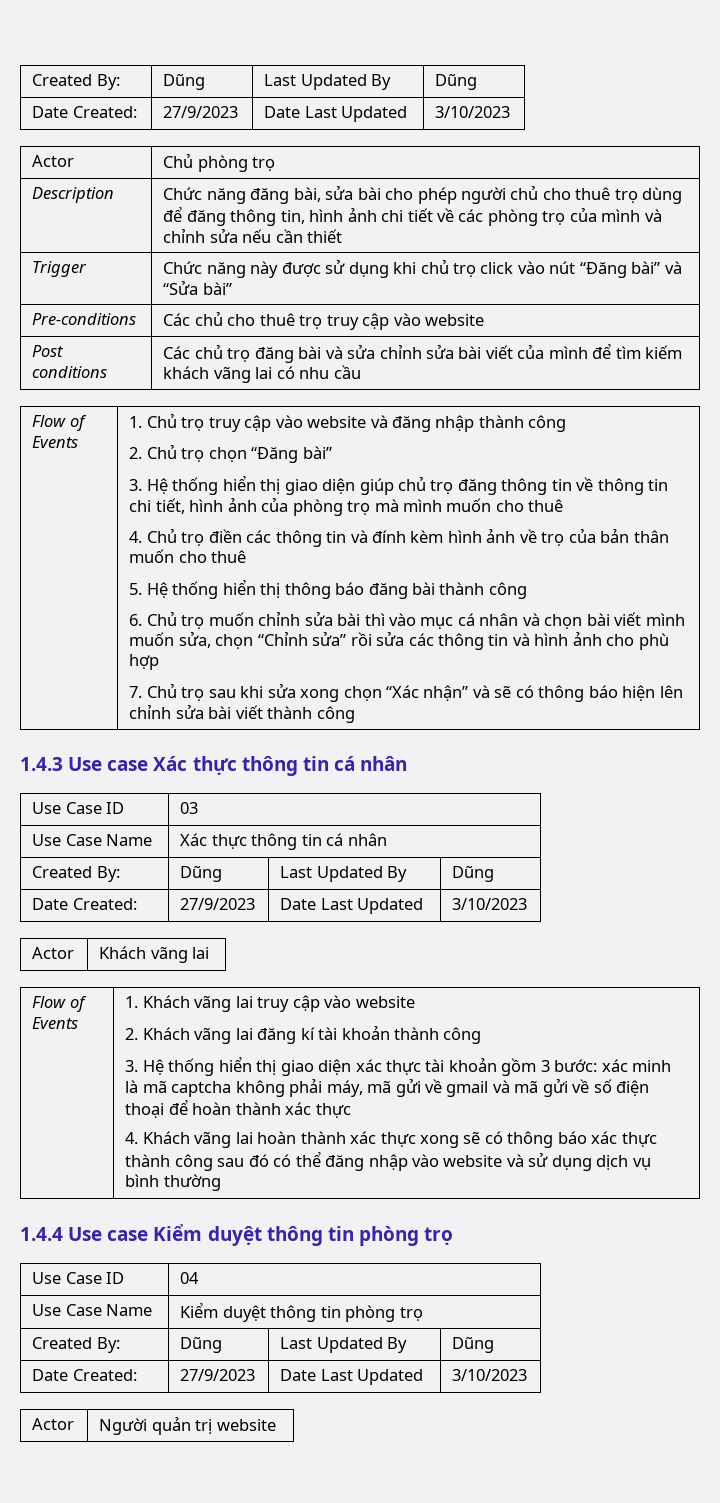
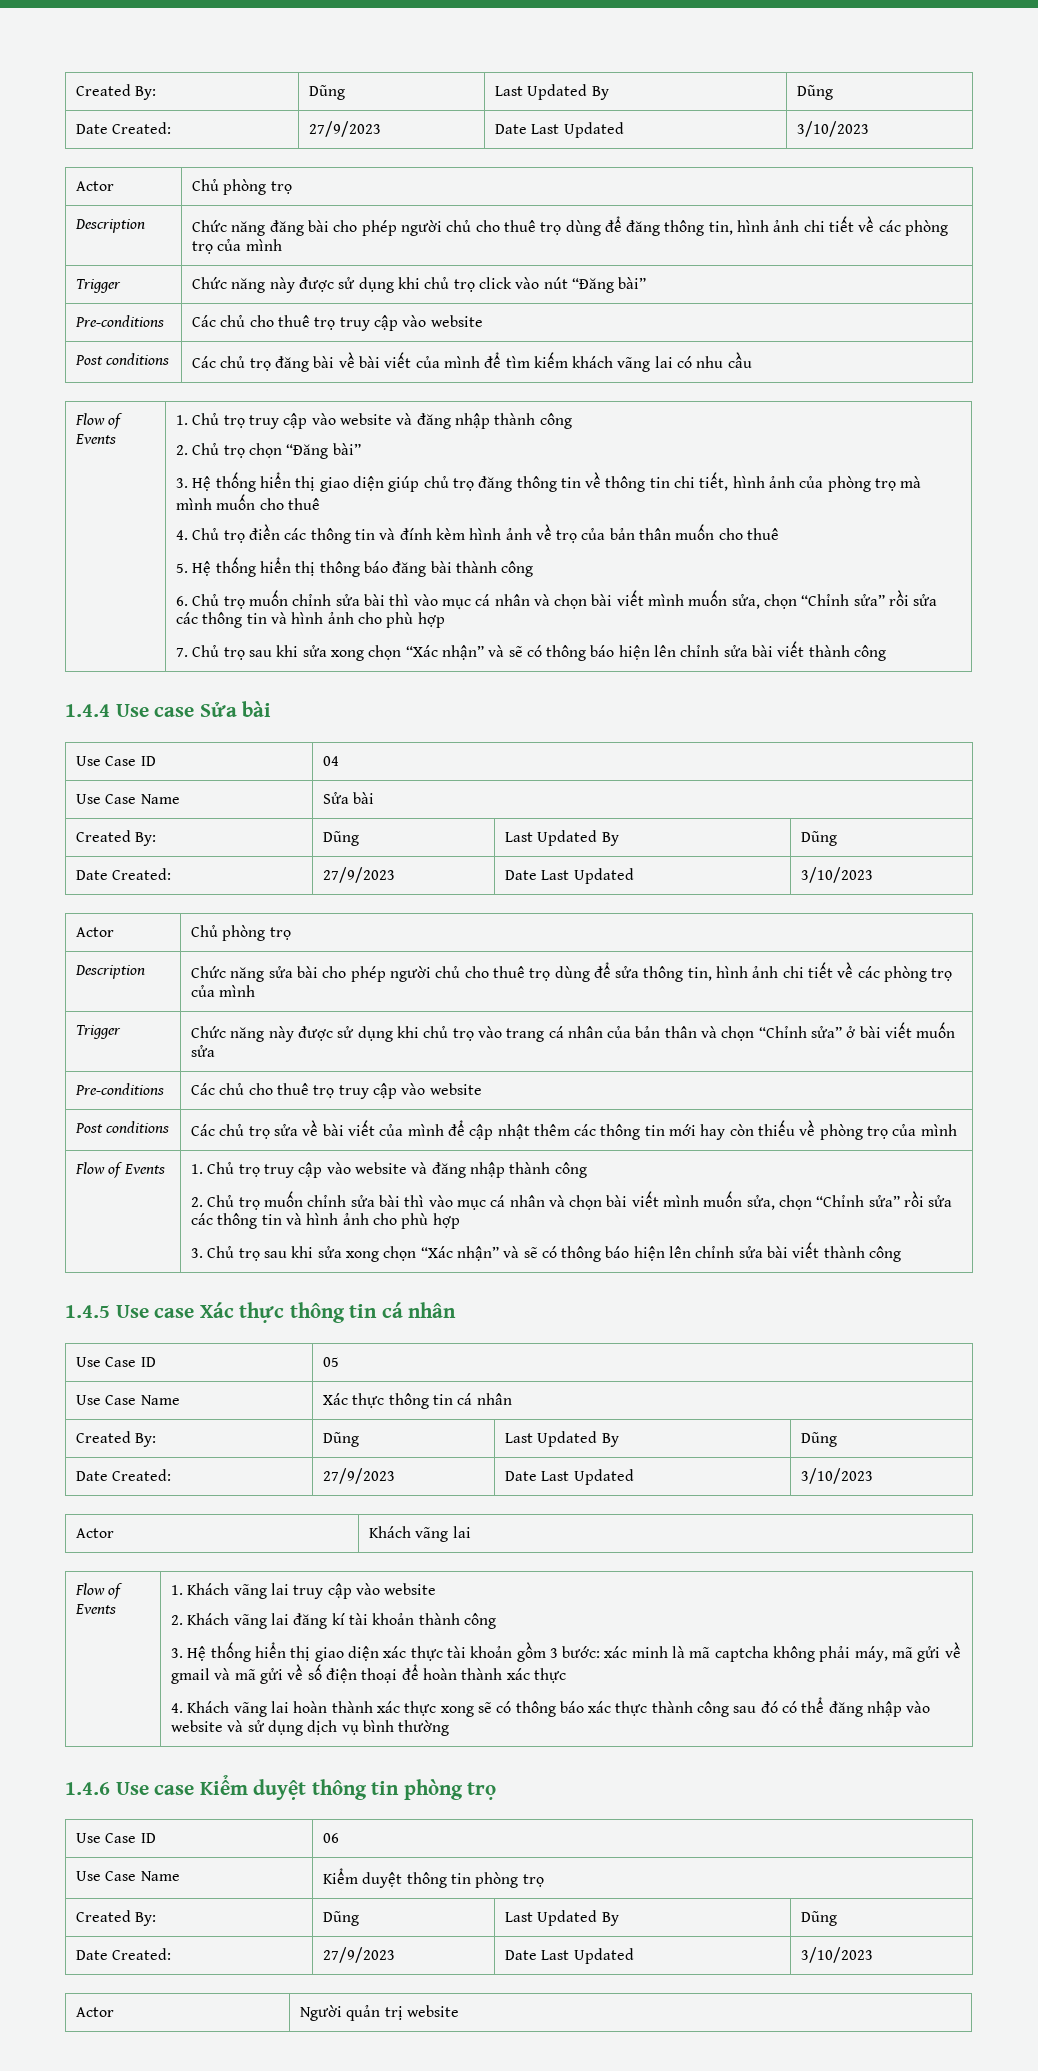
- Description | Chức năng đăng bài, sửa bài cho phép người chủ cho thuê trọ dùng để đăng thông tin, hình ảnh chi tiết về các phòng trọ của mình và chỉnh sửa nếu cần thiết
+ Description | Chức năng đăng bài cho phép người chủ cho thuê trọ dùng để đăng thông tin, hình ảnh chi tiết về các phòng trọ của mình
- Trigger | Chức năng này được sử dụng khi chủ trọ click vào nút “Đăng bài” và “Sửa bài”
+ Trigger | Chức năng này được sử dụng khi chủ trọ click vào nút “Đăng bài”
- Post conditions | Các chủ trọ đăng bài và sửa chỉnh sửa bài viết của mình để tìm kiếm khách vãng lai có nhu cầu
+ Post conditions | Các chủ trọ đăng bài về bài viết của mình để tìm kiếm khách vãng lai có nhu cầu
- 1.4.3 Use case Xác thực thông tin cá nhân
+ 1.4.4 Use case Sửa bài
+ Use Case ID | 04
+ Use Case Name | Sửa bài
+ Created By: | Dũng | Last Updated By | Dũng
+ Date Created: | 27/9/2023 | Date Last Updated | 3/10/2023
+ Actor | Chủ phòng trọ
+ Description | Chức năng sửa bài cho phép người chủ cho thuê trọ dùng để sửa thông tin, hình ảnh chi tiết về các phòng trọ của mình
+ Trigger | Chức năng này được sử dụng khi chủ trọ vào trang cá nhân của bản thân và chọn “Chỉnh sửa” ở bài viết muốn sửa
+ Pre-conditions | Các chủ cho thuê trọ truy cập vào website
+ Post conditions | Các chủ trọ sửa về bài viết của mình để cập nhật thêm các thông tin mới hay còn thiếu về phòng trọ của mình
+ Flow of Events | 1. Chủ trọ truy cập vào website và đăng nhập thành công
+ 2. Chủ trọ muốn chỉnh sửa bài thì vào mục cá nhân và chọn bài viết mình muốn sửa, chọn “Chỉnh sửa” rồi sửa các thông tin và hình ảnh cho phù hợp
+ 3. Chủ trọ sau khi sửa xong chọn “Xác nhận” và sẽ có thông báo hiện lên chỉnh sửa bài viết thành công
+ 1.4.5 Use case Xác thực thông tin cá nhân
- Use Case ID | 03
+ Use Case ID | 05
- 1.4.4 Use case Kiểm duyệt thông tin phòng trọ
+ 1.4.6 Use case Kiểm duyệt thông tin phòng trọ
- Use Case ID | 04
+ Use Case ID | 06

